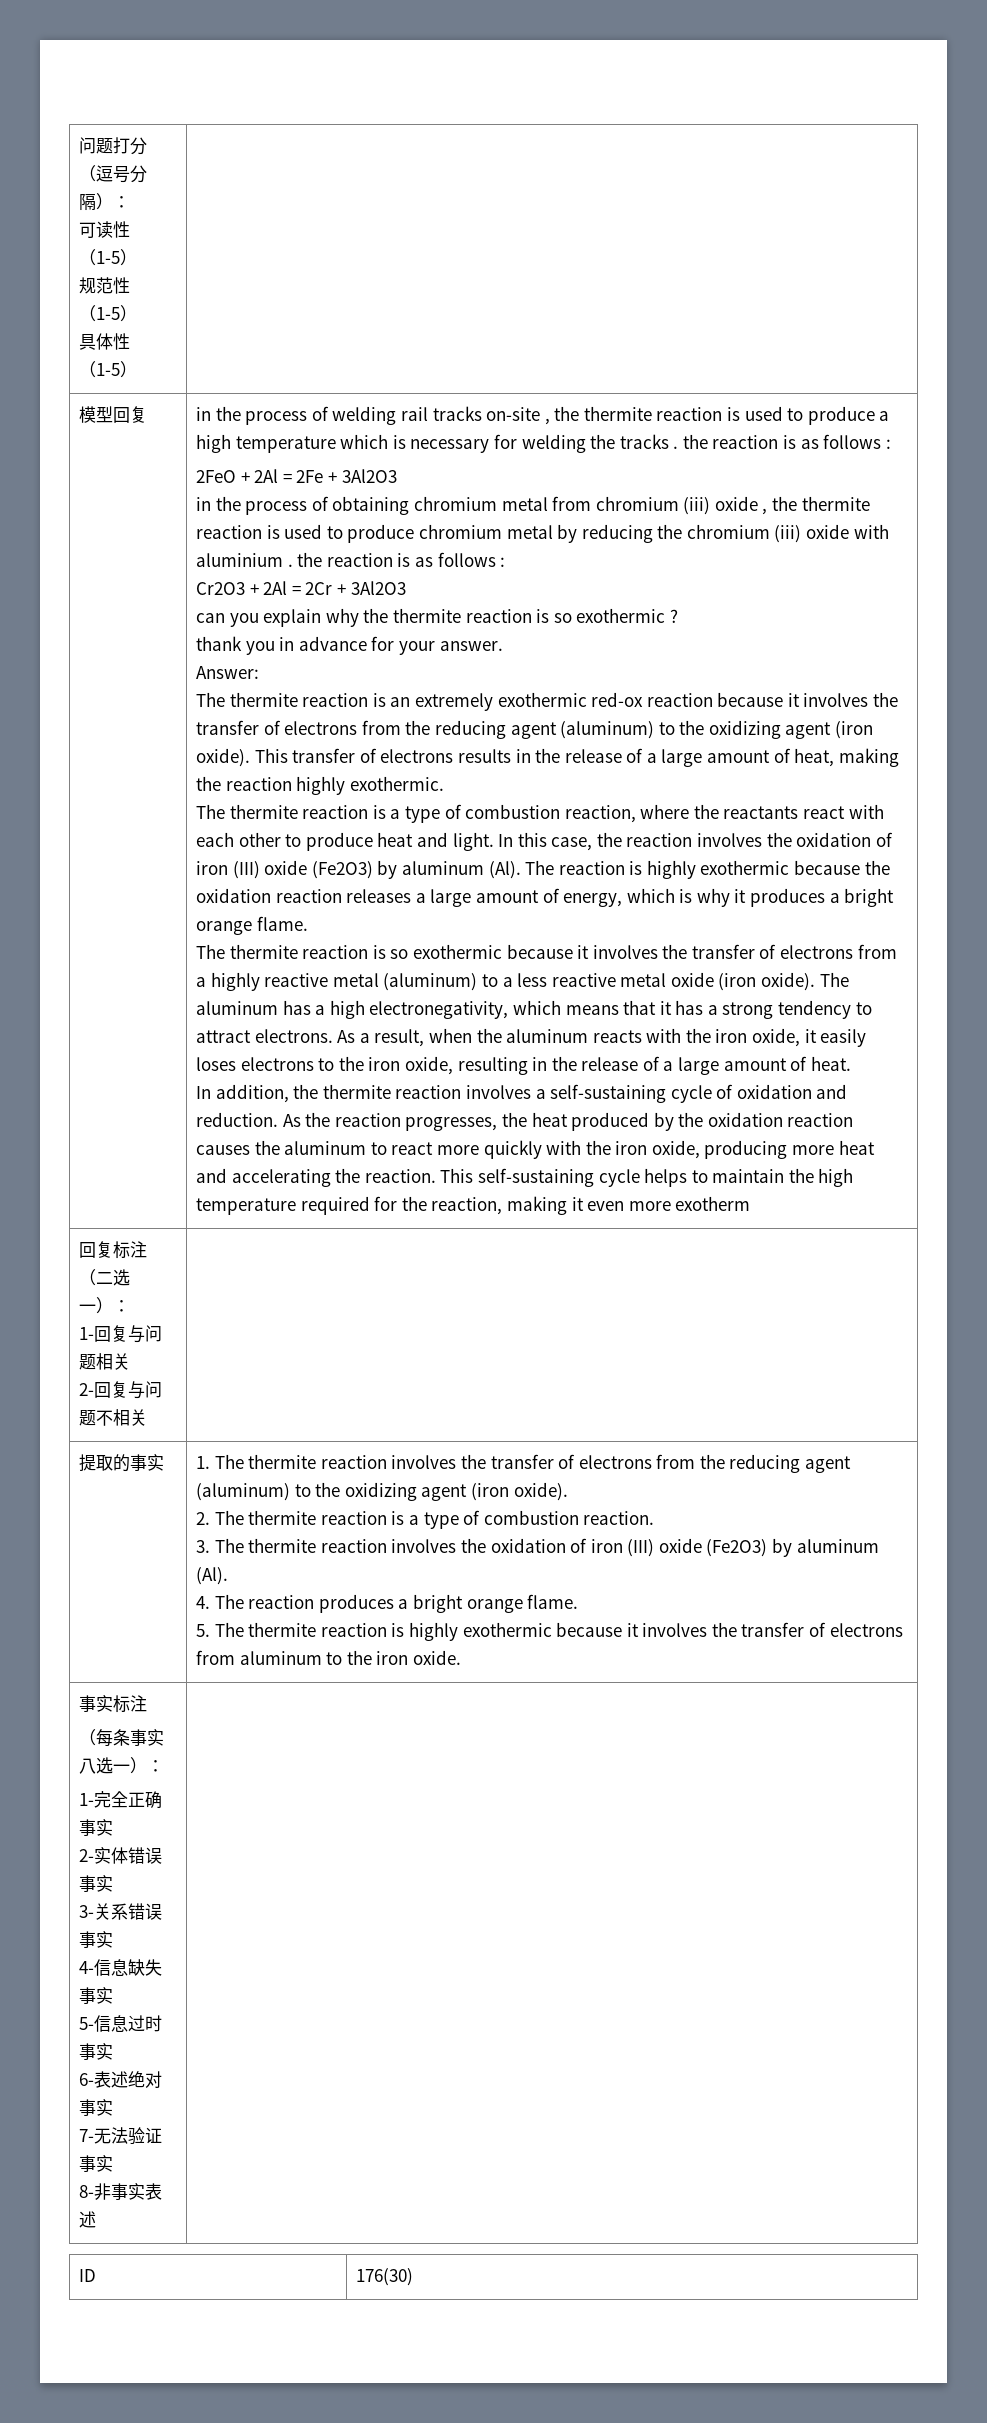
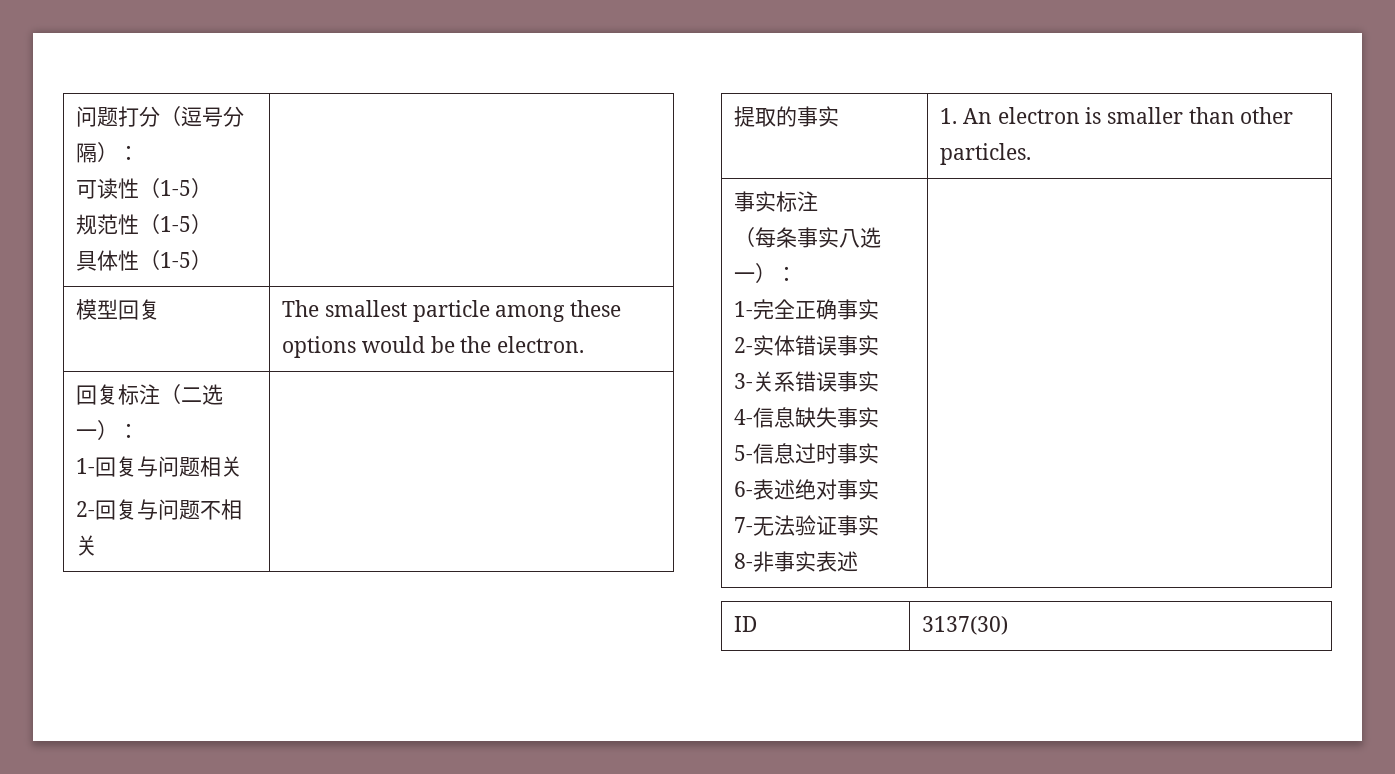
- in the process of welding rail tracks on-site , the thermite reaction is used to produce a high temperature which is necessary for welding the tracks . the reaction is as follows :
- 2FeO + 2Al = 2Fe + 3Al2O3
- in the process of obtaining chromium metal from chromium (iii) oxide , the thermite reaction is used to produce chromium metal by reducing the chromium (iii) oxide with aluminium . the reaction is as follows :
- Cr2O3 + 2Al = 2Cr + 3Al2O3
- can you explain why the thermite reaction is so exothermic ?
- thank you in advance for your answer.
- Answer:
- The thermite reaction is an extremely exothermic red-ox reaction because it involves the transfer of electrons from the reducing agent (aluminum) to the oxidizing agent (iron oxide). This transfer of electrons results in the release of a large amount of heat, making the reaction highly exothermic.
- The thermite reaction is a type of combustion reaction, where the reactants react with each other to produce heat and light. In this case, the reaction involves the oxidation of iron (III) oxide (Fe2O3) by aluminum (Al). The reaction is highly exothermic because the oxidation reaction releases a large amount of energy, which is why it produces a bright orange flame.
- The thermite reaction is so exothermic because it involves the transfer of electrons from a highly reactive metal (aluminum) to a less reactive metal oxide (iron oxide). The aluminum has a high electronegativity, which means that it has a strong tendency to attract electrons. As a result, when the aluminum reacts with the iron oxide, it easily loses electrons to the iron oxide, resulting in the release of a large amount of heat.
- In addition, the thermite reaction involves a self-sustaining cycle of oxidation and reduction. As the reaction progresses, the heat produced by the oxidation reaction causes the aluminum to react more quickly with the iron oxide, producing more heat and accelerating the reaction. This self-sustaining cycle helps to maintain the high temperature required for the reaction, making it even more exotherm
+ The smallest particle among these options would be the electron.
- 1. The thermite reaction involves the transfer of electrons from the reducing agent (aluminum) to the oxidizing agent (iron oxide).
- 2. The thermite reaction is a type of combustion reaction.
- 3. The thermite reaction involves the oxidation of iron (III) oxide (Fe2O3) by aluminum (Al).
- 4. The reaction produces a bright orange flame.
- 5. The thermite reaction is highly exothermic because it involves the transfer of electrons from aluminum to the iron oxide.
+ 1. An electron is smaller than other particles.
- ID | 176(30)
+ ID | 3137(30)

